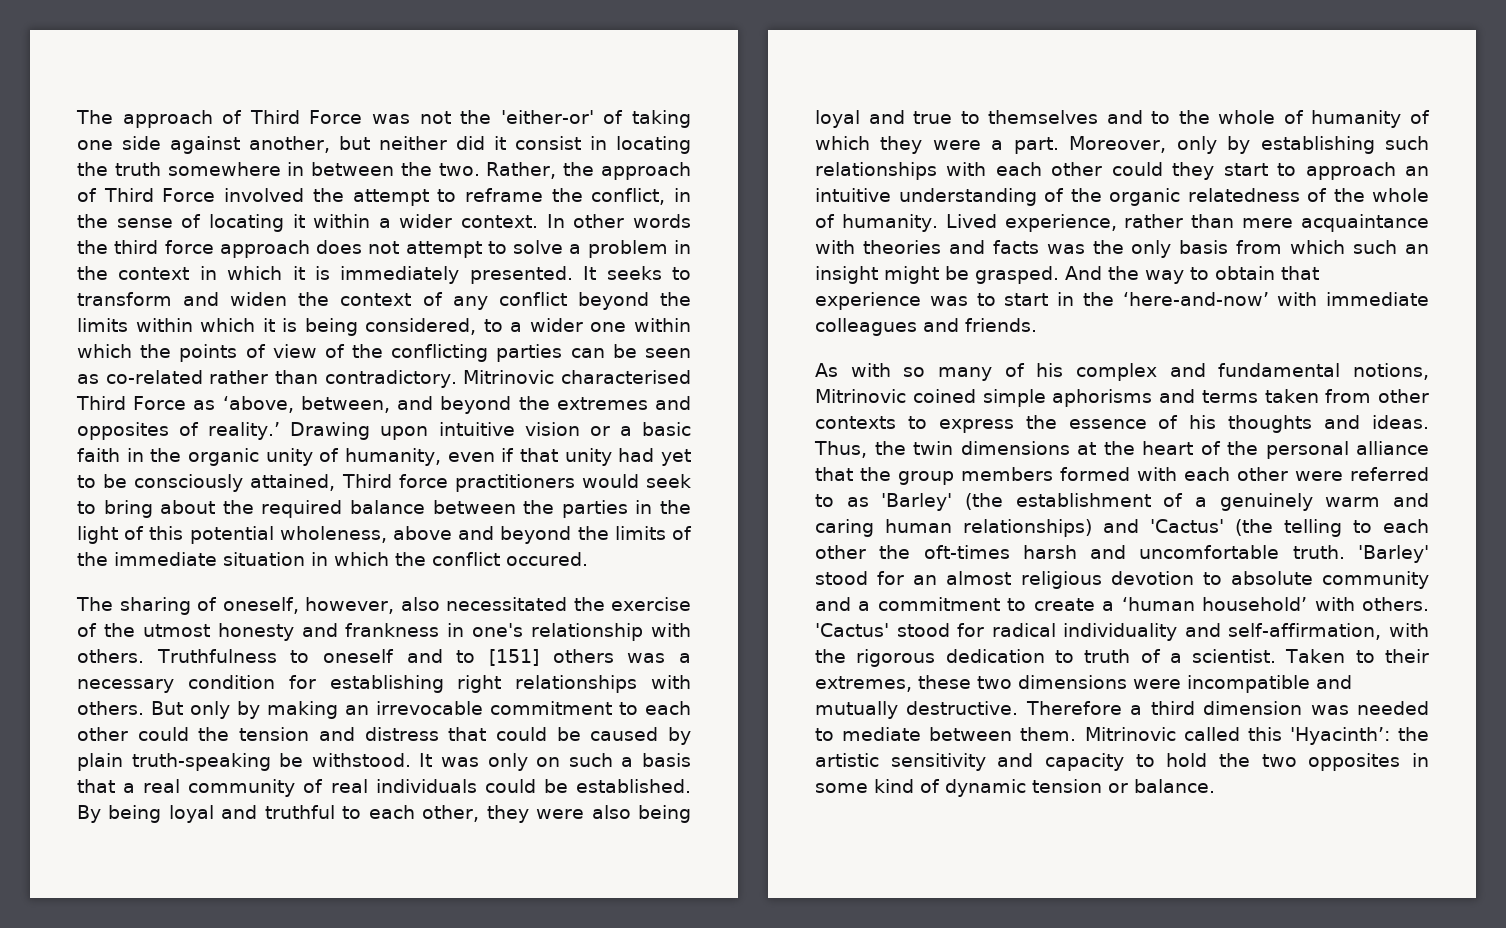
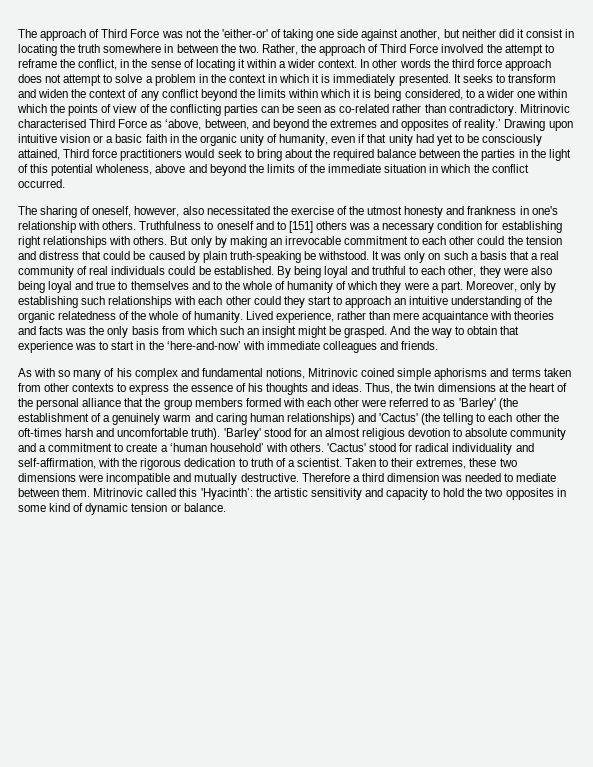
- Drawing upon intuitive vision or a basic faith in the organic unity of humanity, even if that unity had yet to be consciously attained, Third force practitioners would seek to bring about the required balance between the parties in the light of this potential wholeness, above and beyond the limits of the immediate situation in which the conflict occured.
+ Drawing upon intuitive vision or a basic faith in the organic unity of humanity, even if that unity had yet to be consciously attained, Third force practitioners would seek to bring about the required balance between the parties in the light of this potential wholeness, above and beyond the limits of the immediate situation in which the conflict occurred.
- Thus, the twin dimensions at the heart of the personal alliance that the group members formed with each other were referred to as 'Barley' (the establishment of a genuinely warm and caring human relationships) and 'Cactus' (the telling to each other the oft-times harsh and uncomfortable truth.
+ Thus, the twin dimensions at the heart of the personal alliance that the group members formed with each other were referred to as 'Barley' (the establishment of a genuinely warm and caring human relationships) and 'Cactus' (the telling to each other the oft-times harsh and uncomfortable truth).

